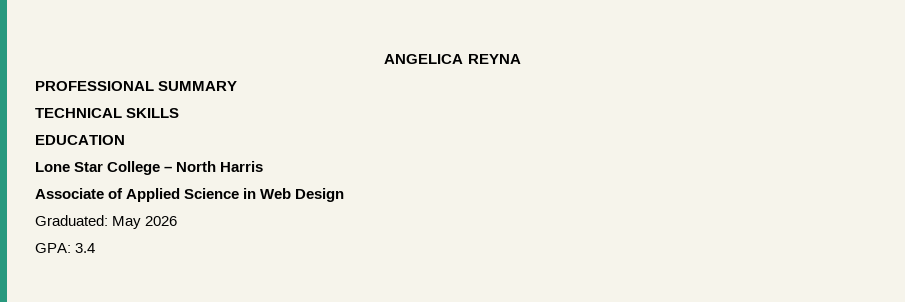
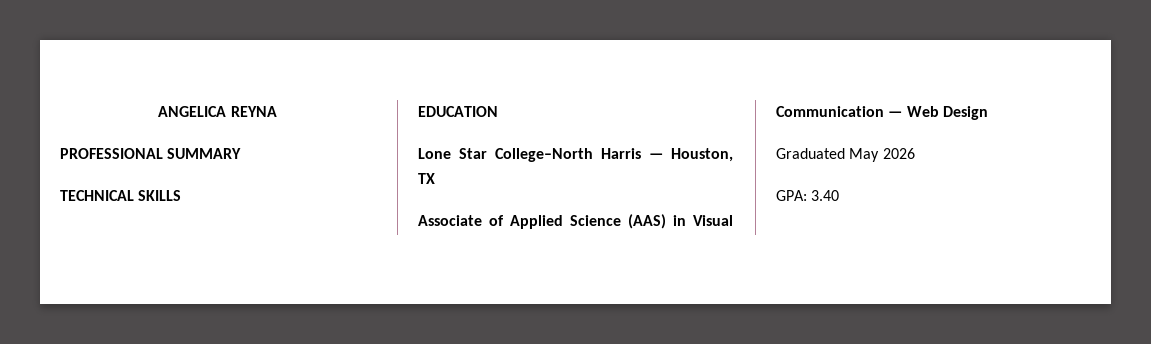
- Lone Star College – North Harris
+ Lone Star College–North Harris — Houston, TX
- Associate of Applied Science in Web Design
+ Associate of Applied Science (AAS) in Visual Communication — Web Design
- Graduated: May 2026
+ Graduated May 2026
- GPA: 3.4
+ GPA: 3.40

